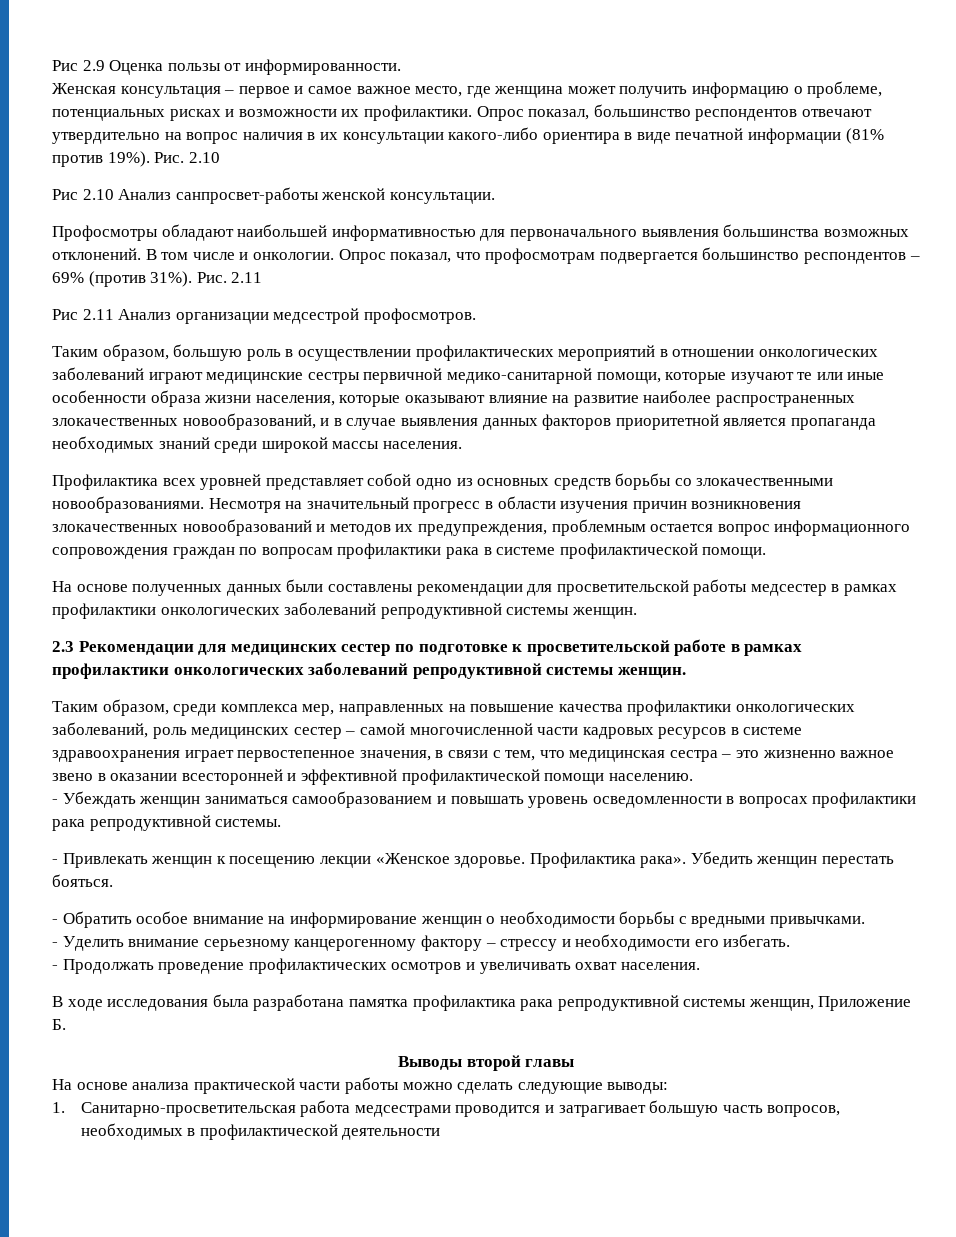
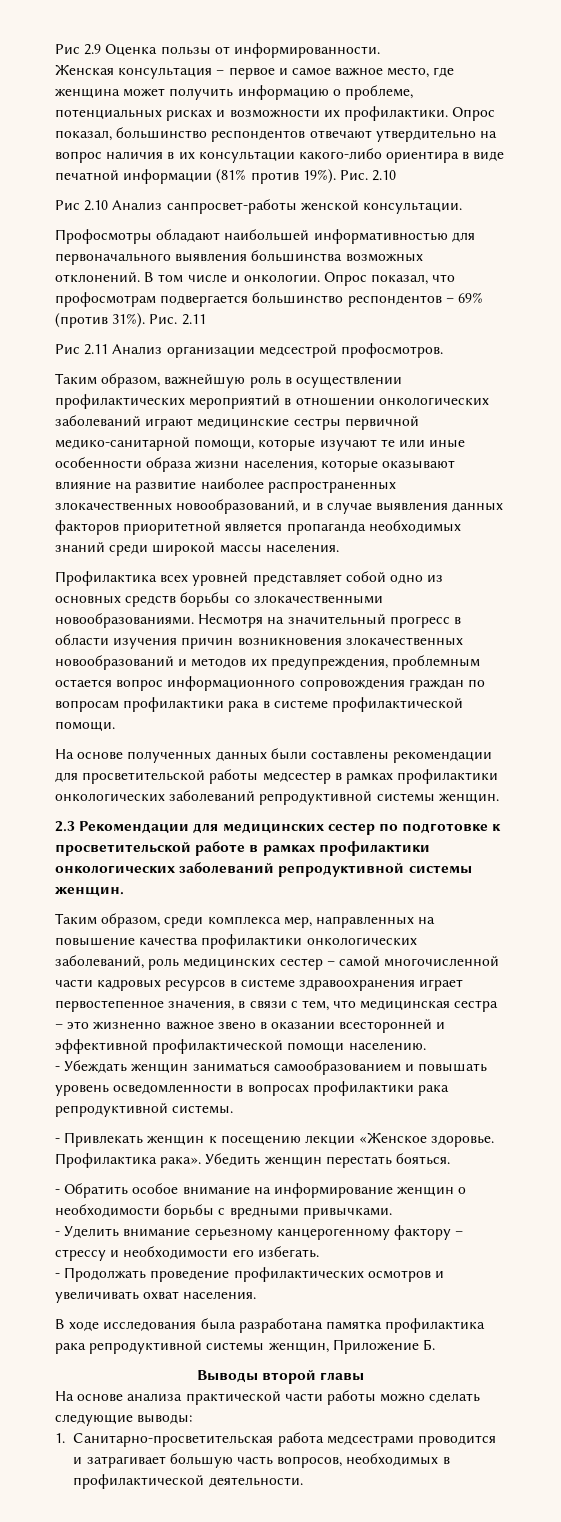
- Таким образом, большую роль в осуществлении профилактических мероприятий в отношении онкологических заболеваний играют медицинские сестры первичной медико-санитарной помощи, которые изучают те или иные особенности образа жизни населения, которые оказывают влияние на развитие наиболее распространенных злокачественных новообразований, и в случае выявления данных факторов приоритетной является пропаганда необходимых знаний среди широкой массы населения.
+ Таким образом, важнейшую роль в осуществлении профилактических мероприятий в отношении онкологических заболеваний играют медицинские сестры первичной медико-санитарной помощи, которые изучают те или иные особенности образа жизни населения, которые оказывают влияние на развитие наиболее распространенных злокачественных новообразований, и в случае выявления данных факторов приоритетной является пропаганда необходимых знаний среди широкой массы населения.
- 1. Санитарно-просветительская работа медсестрами проводится и затрагивает большую часть вопросов, необходимых в профилактической деятельности
+ 1. Санитарно-просветительская работа медсестрами проводится и затрагивает большую часть вопросов, необходимых в профилактической деятельности.

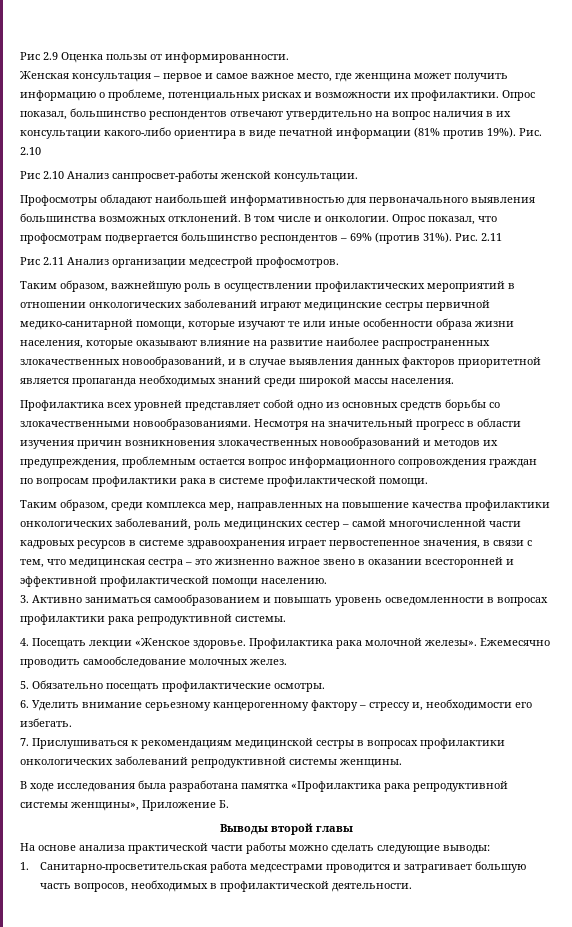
- На основе полученных данных были составлены рекомендации для просветительской работы медсестер в рамках профилактики онкологических заболеваний репродуктивной системы женщин.
- 2.3 Рекомендации для медицинских сестер по подготовке к просветительской работе в рамках профилактики онкологических заболеваний репродуктивной системы женщин.
- - Убеждать женщин заниматься самообразованием и повышать уровень осведомленности в вопросах профилактики рака репродуктивной системы.
+ 3. Активно заниматься самообразованием и повышать уровень осведомленности в вопросах профилактики рака репродуктивной системы.
- - Привлекать женщин к посещению лекции «Женское здоровье. Профилактика рака». Убедить женщин перестать бояться.
- - Обратить особое внимание на информирование женщин о необходимости борьбы с вредными привычками.
- - Уделить внимание серьезному канцерогенному фактору – стрессу и необходимости его избегать.
+ 4. Посещать лекции «Женское здоровье. Профилактика рака молочной железы». Ежемесячно проводить самообследование молочных желез.
+ 5. Обязательно посещать профилактические осмотры.
+ 6. Уделить внимание серьезному канцерогенному фактору – стрессу и, необходимости его избегать.
- - Продолжать проведение профилактических осмотров и увеличивать охват населения.
+ 7. Прислушиваться к рекомендациям медицинской сестры в вопросах профилактики онкологических заболеваний репродуктивной системы женщины.
- В ходе исследования была разработана памятка профилактика рака репродуктивной системы женщин, Приложение Б.
+ В ходе исследования была разработана памятка «Профилактика рака репродуктивной системы женщины», Приложение Б.

